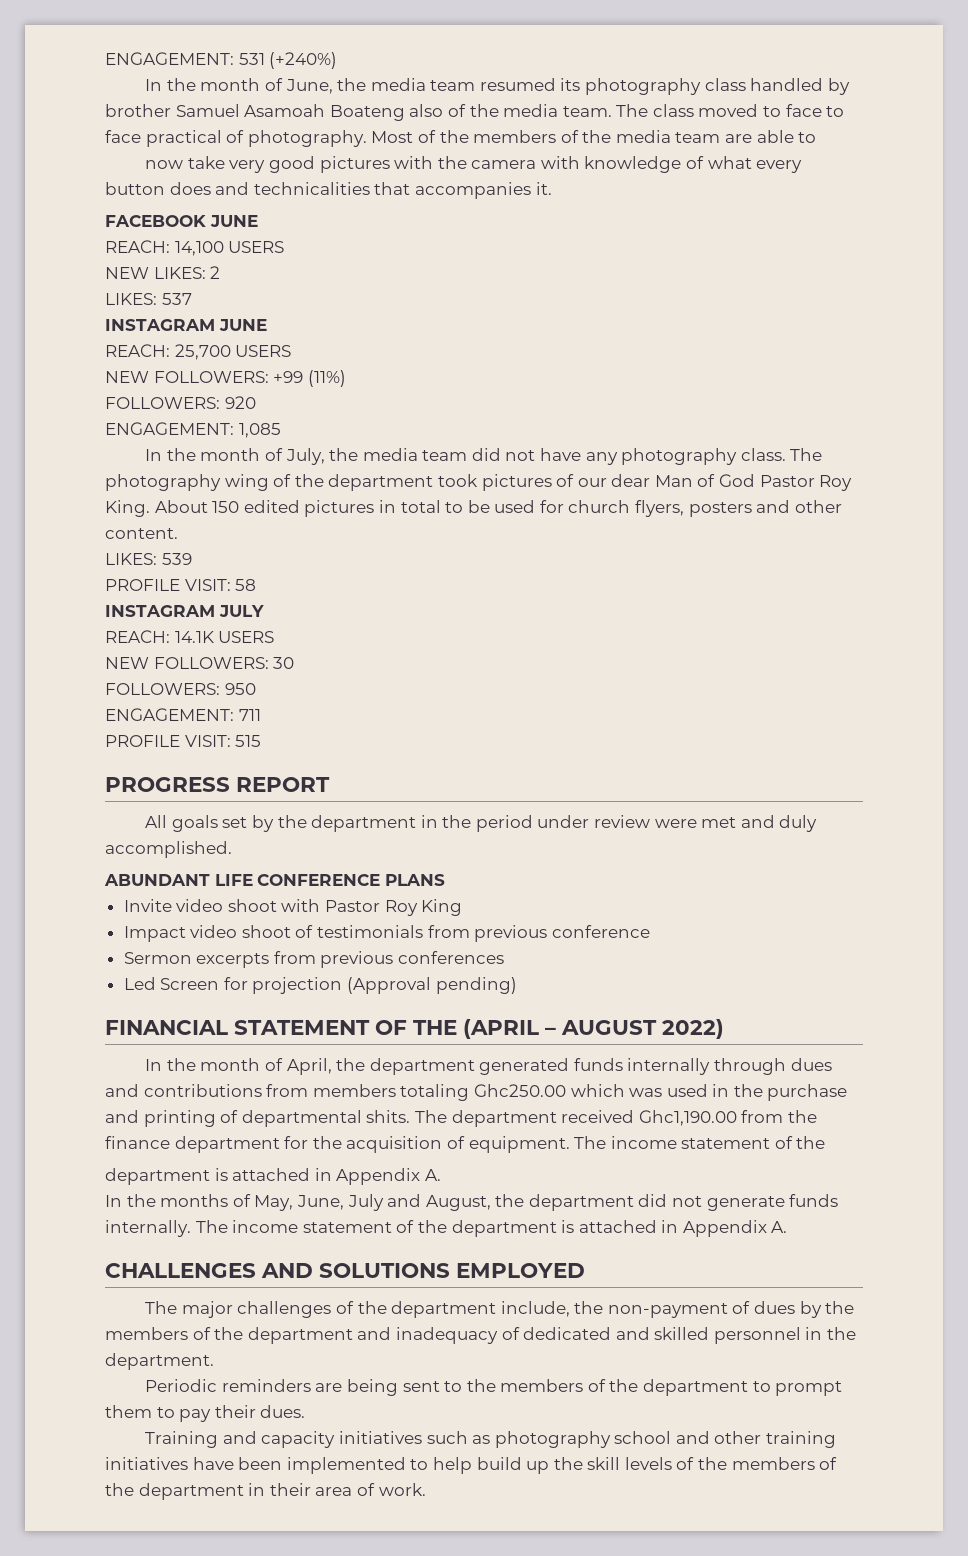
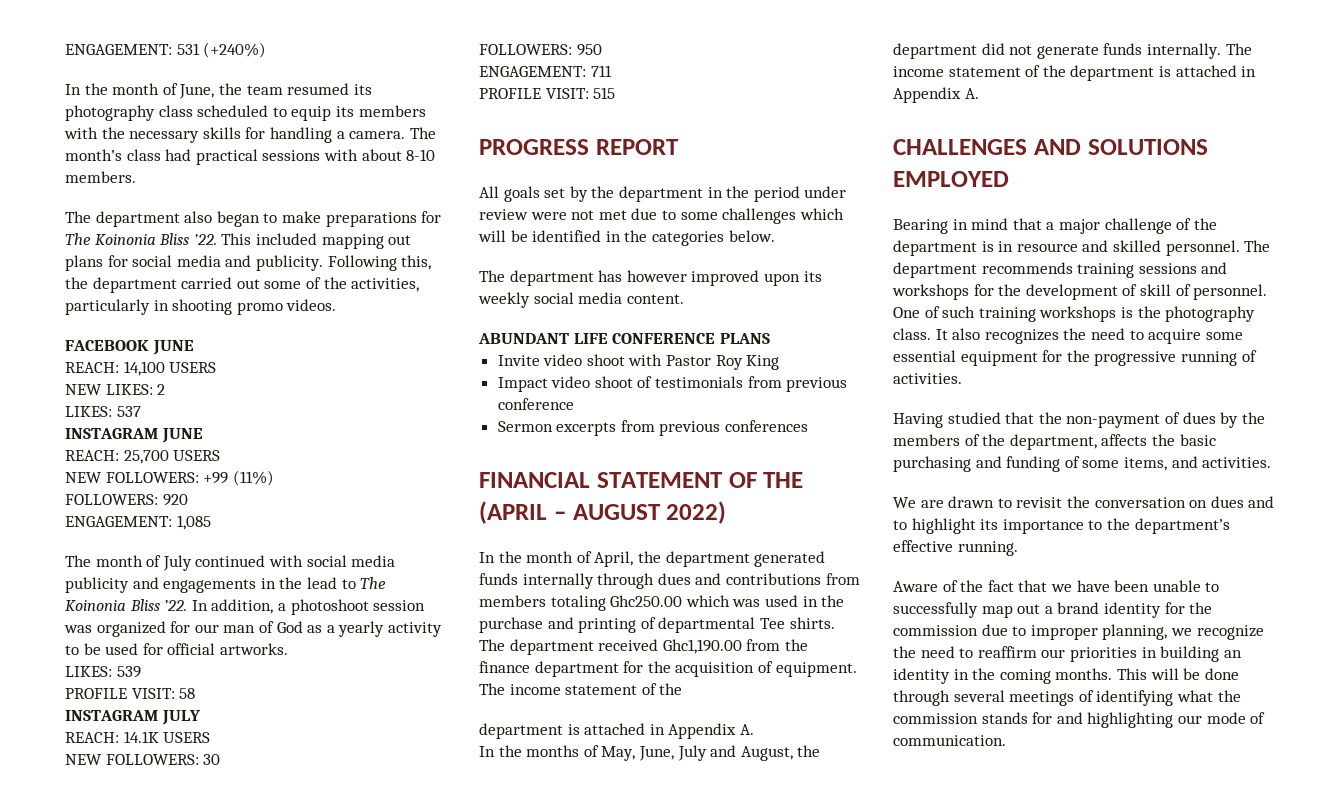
- In the month of June, the media team resumed its photography class handled by brother Samuel Asamoah Boateng also of the media team. The class moved to face to face practical of photography. Most of the members of the media team are able to
- now take very good pictures with the camera with knowledge of what every button does and technicalities that accompanies it.
+ In the month of June, the team resumed its photography class scheduled to equip its members with the necessary skills for handling a camera. The month’s class had practical sessions with about 8-10 members.
+ The department also began to make preparations for The Koinonia Bliss ’22. This included mapping out plans for social media and publicity. Following this, the department carried out some of the activities, particularly in shooting promo videos.
- In the month of July, the media team did not have any photography class. The photography wing of the department took pictures of our dear Man of God Pastor Roy King. About 150 edited pictures in total to be used for church flyers, posters and other content.
+ The month of July continued with social media publicity and engagements in the lead to The Koinonia Bliss ’22. In addition, a photoshoot session was organized for our man of God as a yearly activity to be used for official artworks.
- All goals set by the department in the period under review were met and duly accomplished.
+ All goals set by the department in the period under review were not met due to some challenges which will be identified in the categories below.
+ The department has however improved upon its weekly social media content.
- Led Screen for projection (Approval pending)
- In the month of April, the department generated funds internally through dues and contributions from members totaling Ghc250.00 which was used in the purchase and printing of departmental shits.
+ In the month of April, the department generated funds internally through dues and contributions from members totaling Ghc250.00 which was used in the purchase and printing of departmental Tee shirts.
- The major challenges of the department include, the non-payment of dues by the members of the department and inadequacy of dedicated and skilled personnel in the department.
- Periodic reminders are being sent to the members of the department to prompt them to pay their dues.
- Training and capacity initiatives such as photography school and other training initiatives have been implemented to help build up the skill levels of the members of the department in their area of work.
+ Bearing in mind that a major challenge of the department is in resource and skilled personnel. The department recommends training sessions and workshops for the development of skill of personnel. One of such training workshops is the photography class. It also recognizes the need to acquire some essential equipment for the progressive running of activities.
+ Having studied that the non-payment of dues by the members of the department, affects the basic purchasing and funding of some items, and activities.
+ We are drawn to revisit the conversation on dues and to highlight its importance to the department’s effective running.
+ Aware of the fact that we have been unable to successfully map out a brand identity for the commission due to improper planning, we recognize the need to reaffirm our priorities in building an identity in the coming months. This will be done through several meetings of identifying what the commission stands for and highlighting our mode of communication.

